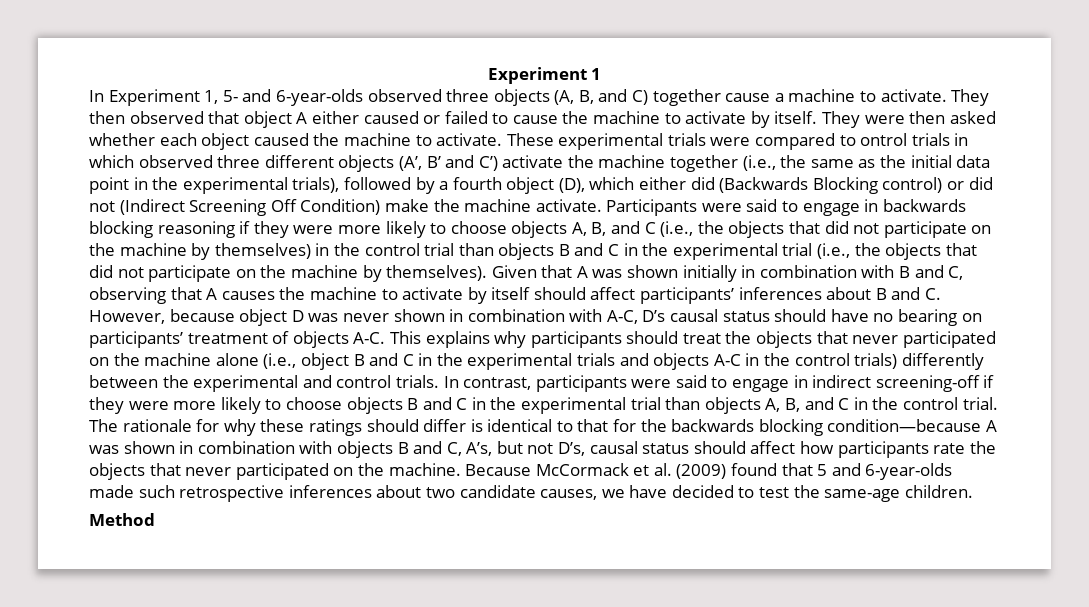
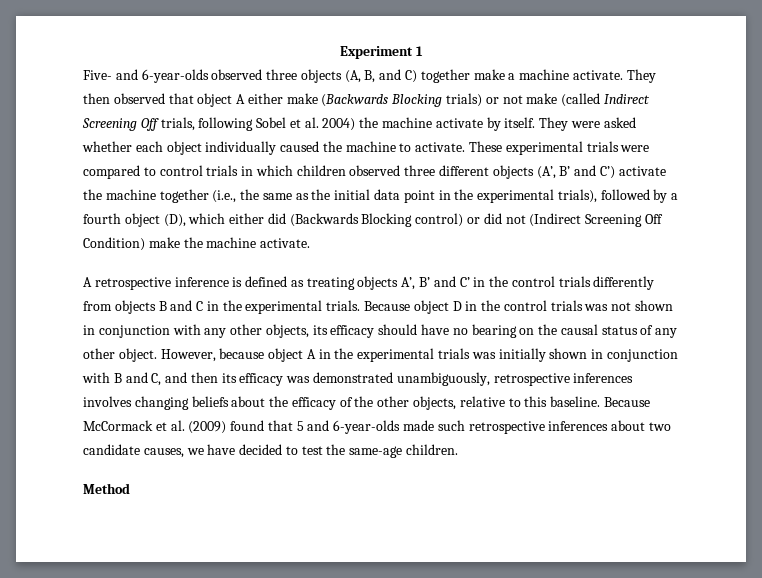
- In Experiment 1, 5- and 6-year-olds observed three objects (A, B, and C) together cause a machine to activate.
+ Five- and 6-year-olds observed three objects (A, B, and C) together make a machine activate.
- They then observed that object A either caused or failed to cause the machine to activate by itself.
+ They then observed that object A either make (Backwards Blocking trials) or not make (called Indirect Screening Off trials, following Sobel et al. 2004) the machine activate by itself.
- They were then asked whether each object caused the machine to activate.
+ They were asked whether each object individually caused the machine to activate.
- These experimental trials were compared to ontrol trials in which observed three different objects (A’, B’ and C’) activate the machine together (i.e., the same as the initial data point in the experimental trials), followed by a fourth object (D), which either did (Backwards Blocking control) or did not (Indirect Screening Off Condition) make the machine activate. Participants were said to engage in backwards blocking reasoning if they were more likely to choose objects A, B, and C (i.e., the objects that did not participate on the machine by themselves) in the control trial than objects B and C in the experimental trial (i.e., the objects that did not participate on the machine by themselves). Given that A was shown initially in combination with B and C, observing that A causes the machine to activate by itself should affect participants’ inferences about B and C. However, because object D was never shown in combination with A-C, D’s causal status should have no bearing on participants’ treatment of objects A-C. This explains why participants should treat the objects that never participated on the machine alone (i.e., object B and C in the experimental trials and objects A-C in the control trials) differently between the experimental and control trials. In contrast, participants were said to engage in indirect screening-off if they were more likely to choose objects B and C in the experimental trial than objects A, B, and C in the control trial. The rationale for why these ratings should differ is identical to that for the backwards blocking condition—because A was shown in combination with objects B and C, A’s, but not D’s, causal status should affect how participants rate the objects that never participated on the machine.
+ These experimental trials were compared to control trials in which children observed three different objects (A’, B’ and C’) activate the machine together (i.e., the same as the initial data point in the experimental trials), followed by a fourth object (D), which either did (Backwards Blocking control) or did not (Indirect Screening Off Condition) make the machine activate.
+ A retrospective inference is defined as treating objects A’, B’ and C’ in the control trials differently from objects B and C in the experimental trials. Because object D in the control trials was not shown in conjunction with any other objects, its efficacy should have no bearing on the causal status of any other object. However, because object A in the experimental trials was initially shown in conjunction with B and C, and then its efficacy was demonstrated unambiguously, retrospective inferences involves changing beliefs about the efficacy of the other objects, relative to this baseline.

